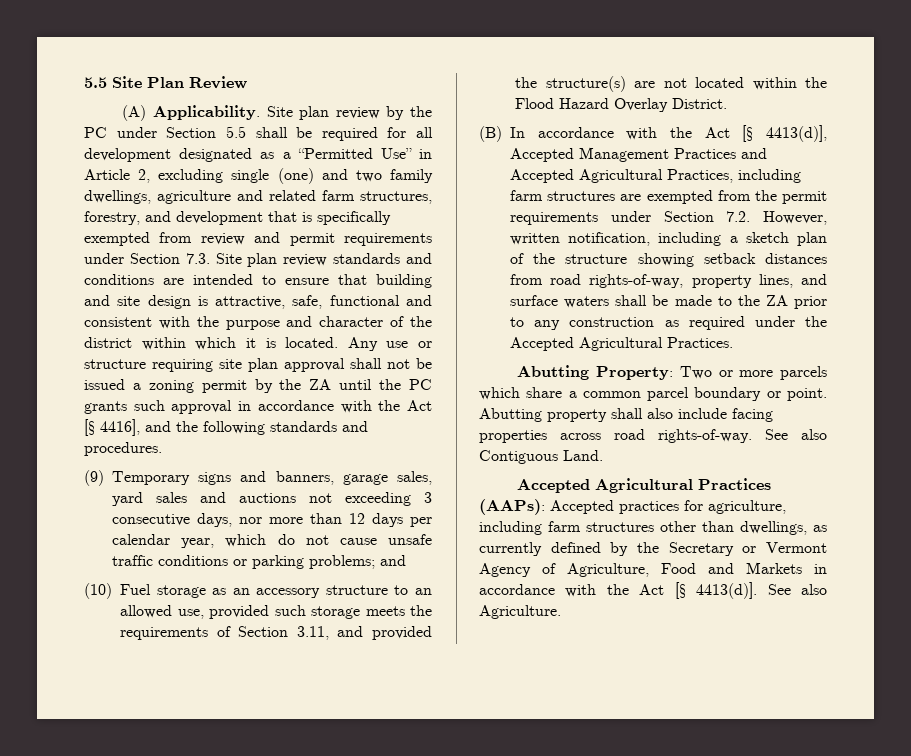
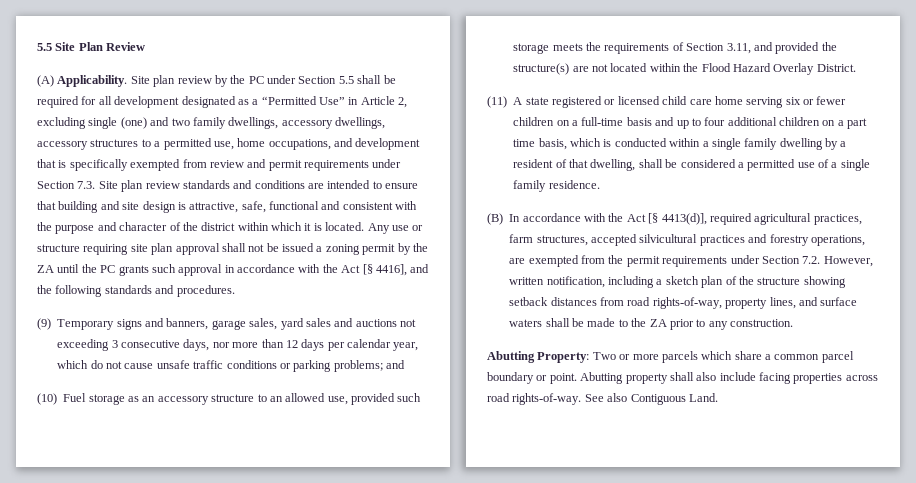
- Site plan review by the PC under Section 5.5 shall be required for all development designated as a “Permitted Use” in Article 2, excluding single (one) and two family dwellings, agriculture and related farm structures, forestry, and development that is specifically exempted from review and permit requirements under Section 7.3. Site plan review standards and conditions are intended to ensure that building and site design is attractive, safe, functional and consistent with the purpose and character of the district within which it is located.
+ Site plan review by the PC under Section 5.5 shall be required for all development designated as a “Permitted Use” in Article 2, excluding single (one) and two family dwellings, accessory dwellings, accessory structures to a permitted use, home occupations, and development that is specifically exempted from review and permit requirements under Section 7.3. Site plan review standards and conditions are intended to ensure that building and site design is attractive, safe, functional and consistent with the purpose and character of the district within which it is located.
+ (11) A state registered or licensed child care home serving six or fewer children on a full-time basis and up to four additional children on a part time basis, which is conducted within a single family dwelling by a resident of that dwelling, shall be considered a permitted use of a single family residence.
- (B) In accordance with the Act [§ 4413(d)], Accepted Management Practices and Accepted Agricultural Practices, including farm structures are exempted from the permit requirements under Section 7.2. However, written notification, including a sketch plan of the structure showing setback distances from road rights-of-way, property lines, and surface waters shall be made to the ZA prior to any construction as required under the Accepted Agricultural Practices.
+ (B) In accordance with the Act [§ 4413(d)], required agricultural practices, farm structures, accepted silvicultural practices and forestry operations, are exempted from the permit requirements under Section 7.2. However, written notification, including a sketch plan of the structure showing setback distances from road rights-of-way, property lines, and surface waters shall be made to the ZA prior to any construction.
- Accepted Agricultural Practices (AAPs): Accepted practices for agriculture, including farm structures other than dwellings, as currently defined by the Secretary or Vermont Agency of Agriculture, Food and Markets in accordance with the Act [§ 4413(d)]. See also Agriculture.

